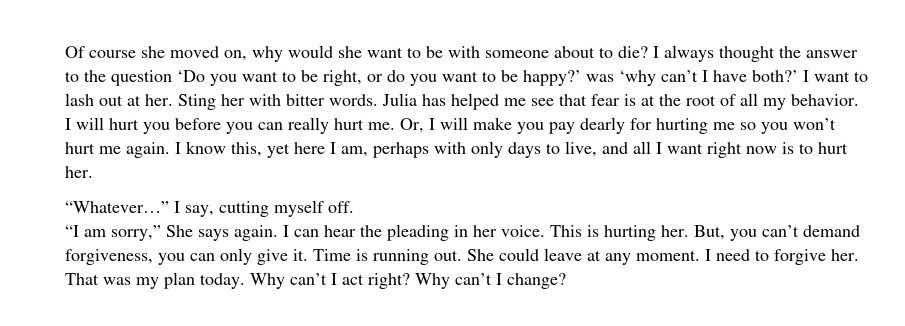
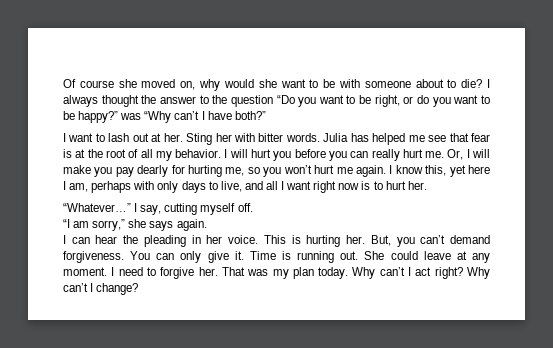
- I always thought the answer to the question ‘Do you want to be right, or do you want to be happy?’ was ‘why can’t I have both?’ I want to lash out at her.
+ I always thought the answer to the question “Do you want to be right, or do you want to be happy?” was “Why can’t I have both?”
+ I want to lash out at her.
- Or, I will make you pay dearly for hurting me so you won’t hurt me again.
+ Or, I will make you pay dearly for hurting me, so you won’t hurt me again.
- “I am sorry,” She says again. I can hear the pleading in her voice.
+ “I am sorry,” she says again.
+ I can hear the pleading in her voice.
- But, you can’t demand forgiveness, you can only give it.
+ But, you can’t demand forgiveness. You can only give it.

